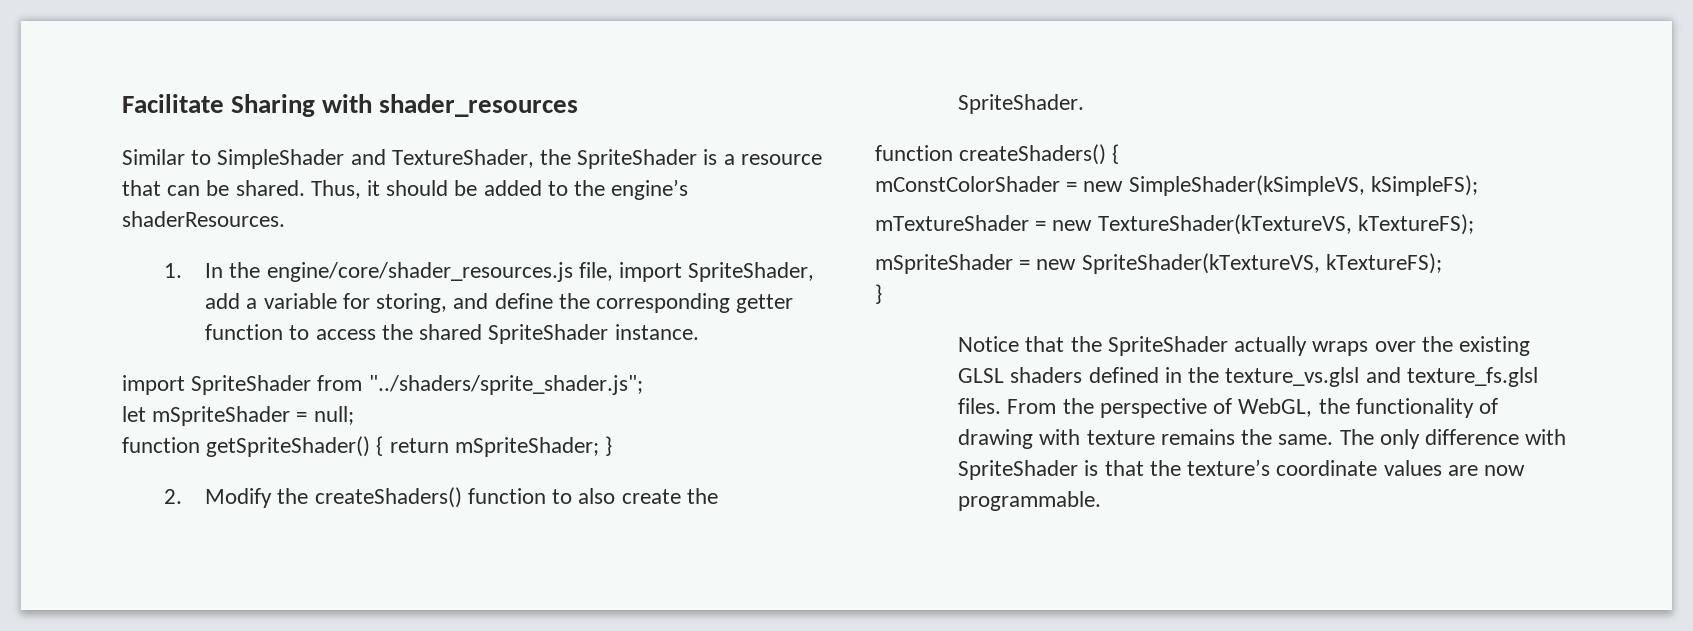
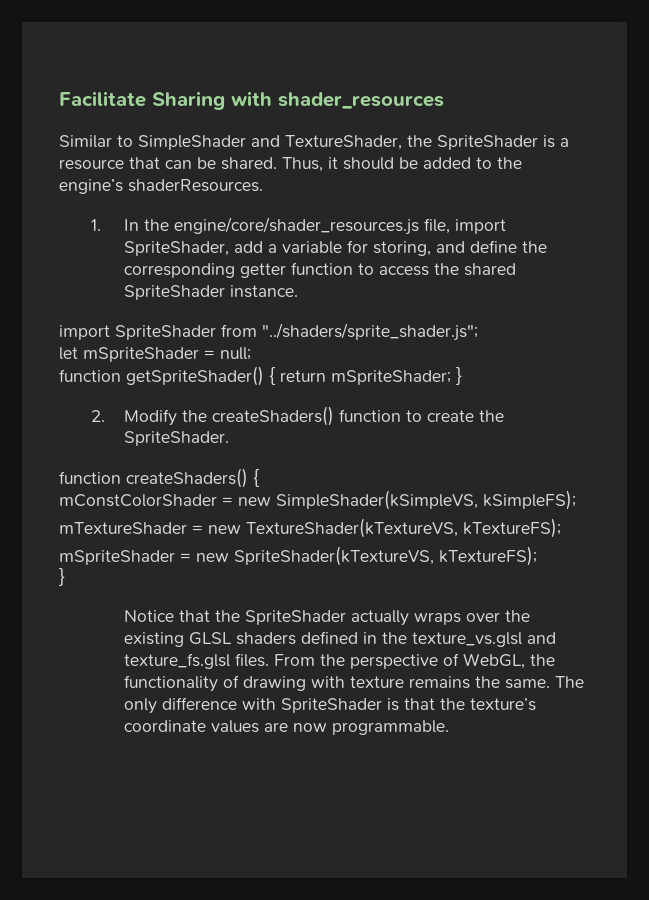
- 2. Modify the createShaders() function to also create the SpriteShader.
+ 2. Modify the createShaders() function to create the SpriteShader.

